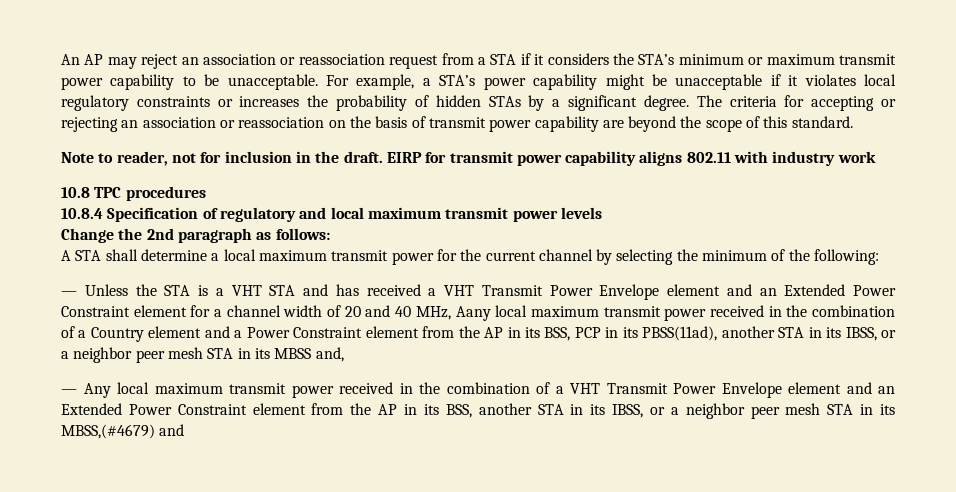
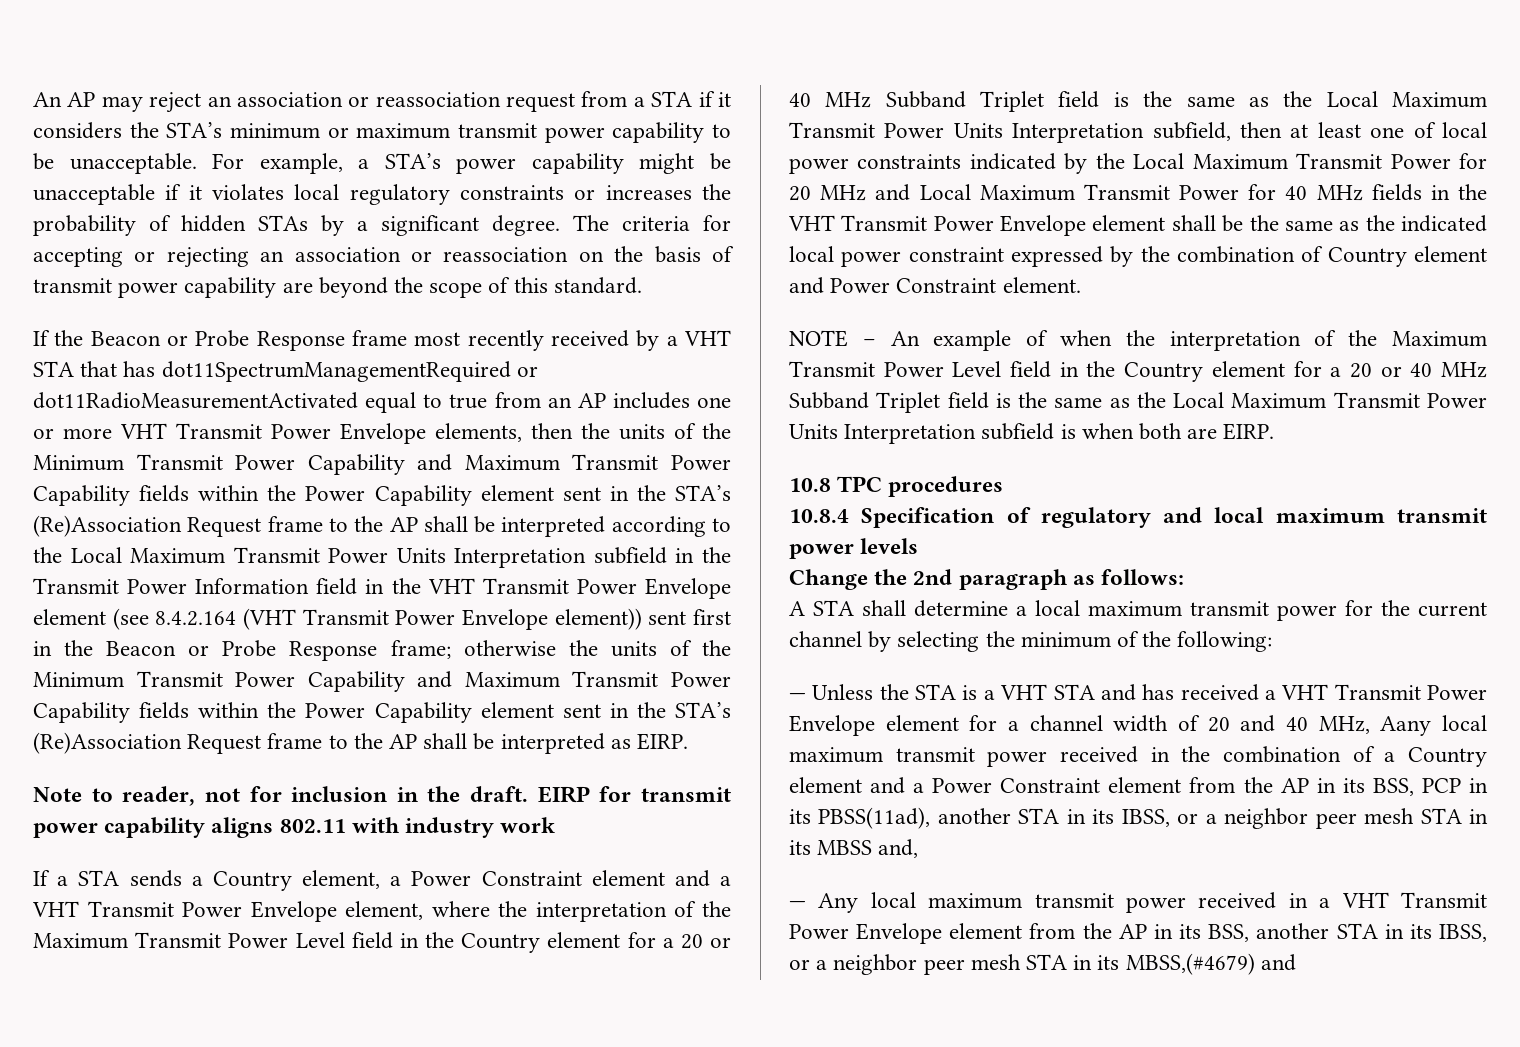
+ If the Beacon or Probe Response frame most recently received by a VHT STA that has dot11SpectrumManagementRequired or dot11RadioMeasurementActivated equal to true from an AP includes one or more VHT Transmit Power Envelope elements, then the units of the Minimum Transmit Power Capability and Maximum Transmit Power Capability fields within the Power Capability element sent in the STA’s (Re)Association Request frame to the AP shall be interpreted according to the Local Maximum Transmit Power Units Interpretation subfield in the Transmit Power Information field in the VHT Transmit Power Envelope element (see 8.4.2.164 (VHT Transmit Power Envelope element)) sent first in the Beacon or Probe Response frame; otherwise the units of the Minimum Transmit Power Capability and Maximum Transmit Power Capability fields within the Power Capability element sent in the STA’s (Re)Association Request frame to the AP shall be interpreted as EIRP.
+ If a STA sends a Country element, a Power Constraint element and a VHT Transmit Power Envelope element, where the interpretation of the Maximum Transmit Power Level field in the Country element for a 20 or 40 MHz Subband Triplet field is the same as the Local Maximum Transmit Power Units Interpretation subfield, then at least one of local power constraints indicated by the Local Maximum Transmit Power for 20 MHz and Local Maximum Transmit Power for 40 MHz fields in the VHT Transmit Power Envelope element shall be the same as the indicated local power constraint expressed by the combination of Country element and Power Constraint element.
+ NOTE – An example of when the interpretation of the Maximum Transmit Power Level field in the Country element for a 20 or 40 MHz Subband Triplet field is the same as the Local Maximum Transmit Power Units Interpretation subfield is when both are EIRP.
- — Unless the STA is a VHT STA and has received a VHT Transmit Power Envelope element and an Extended Power Constraint element for a channel width of 20 and 40 MHz, Aany local maximum transmit power received in the combination of a Country element and a Power Constraint element from the AP in its BSS, PCP in its PBSS(11ad), another STA in its IBSS, or a neighbor peer mesh STA in its MBSS and,
+ — Unless the STA is a VHT STA and has received a VHT Transmit Power Envelope element for a channel width of 20 and 40 MHz, Aany local maximum transmit power received in the combination of a Country element and a Power Constraint element from the AP in its BSS, PCP in its PBSS(11ad), another STA in its IBSS, or a neighbor peer mesh STA in its MBSS and,
- — Any local maximum transmit power received in the combination of a VHT Transmit Power Envelope element and an Extended Power Constraint element from the AP in its BSS, another STA in its IBSS, or a neighbor peer mesh STA in its MBSS,(#4679) and
+ — Any local maximum transmit power received in a VHT Transmit Power Envelope element from the AP in its BSS, another STA in its IBSS, or a neighbor peer mesh STA in its MBSS,(#4679) and

